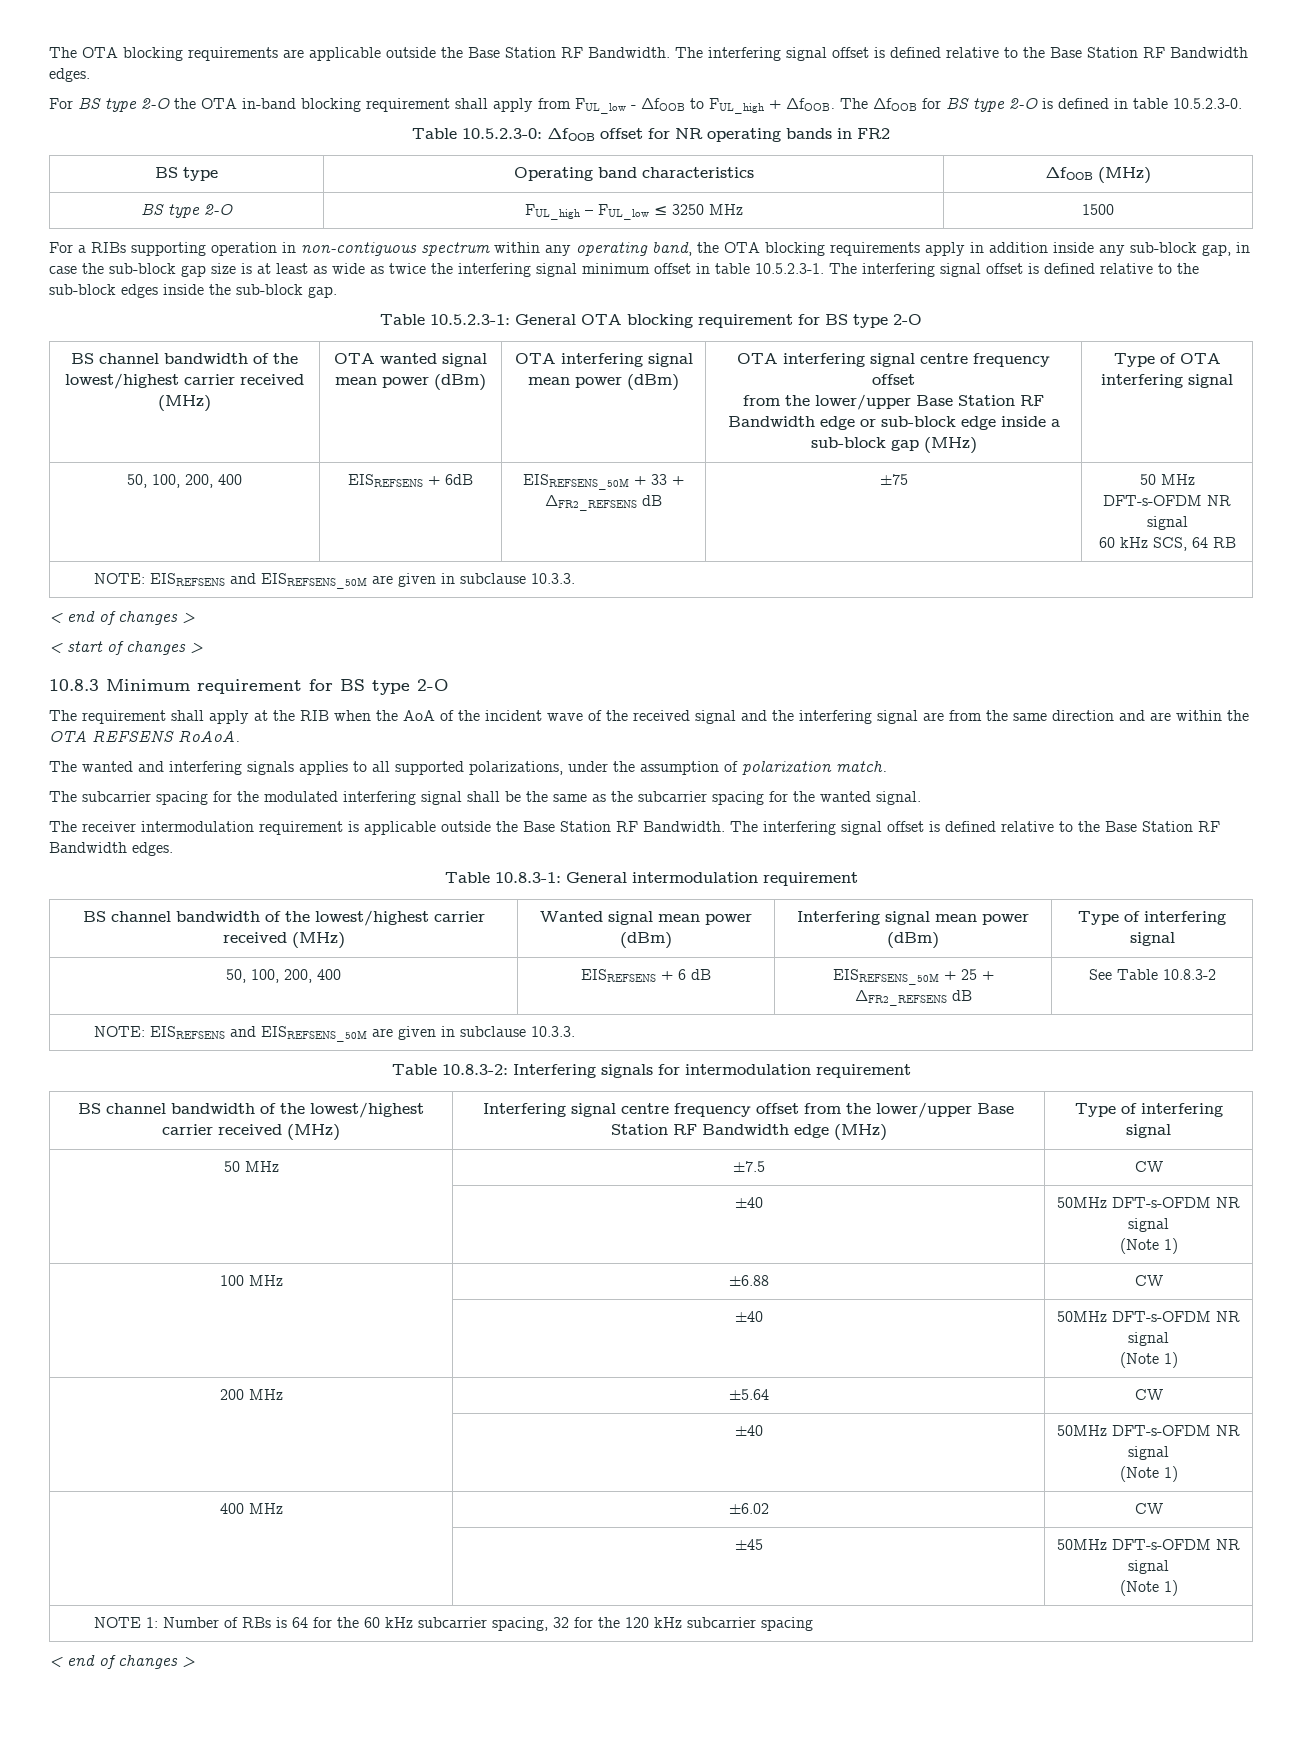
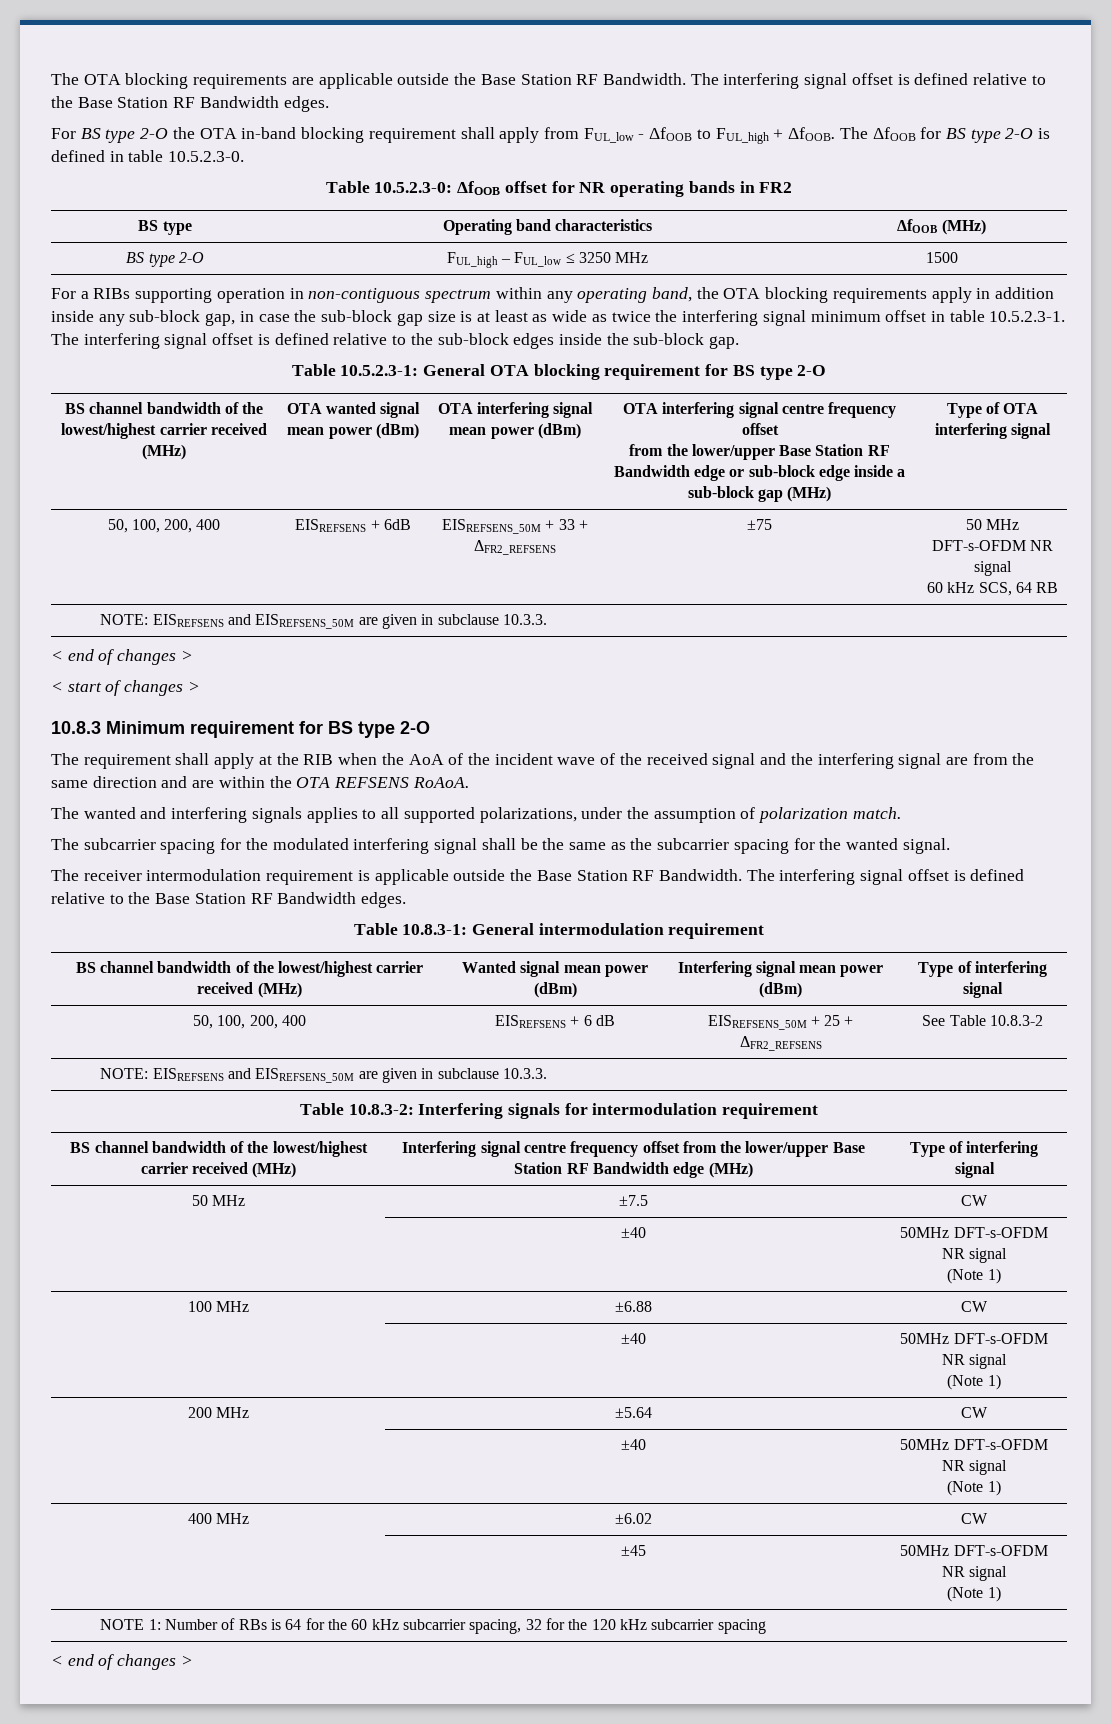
- 50, 100, 200, 400 | EISREFSENS + 6dB | EISREFSENS_50M + 33 + ΔFR2_REFSENS dB | ±75 | 50 MHz DFT-s-OFDM NR signal
+ 50, 100, 200, 400 | EISREFSENS + 6dB | EISREFSENS_50M + 33 + ΔFR2_REFSENS | ±75 | 50 MHz DFT-s-OFDM NR signal
- 50, 100, 200, 400 | EISREFSENS + 6 dB | EISREFSENS_50M + 25 + ΔFR2_REFSENS dB | See Table 10.8.3-2
+ 50, 100, 200, 400 | EISREFSENS + 6 dB | EISREFSENS_50M + 25 + ΔFR2_REFSENS | See Table 10.8.3-2

